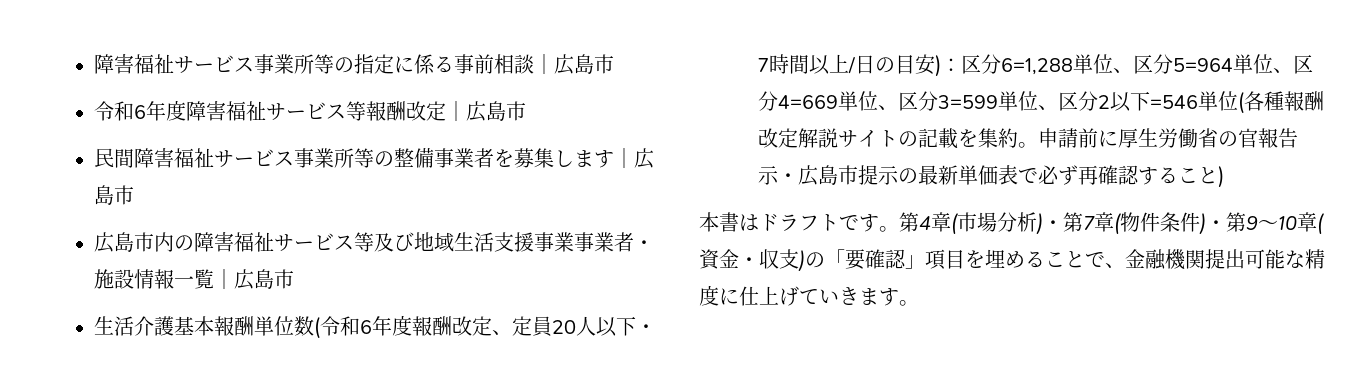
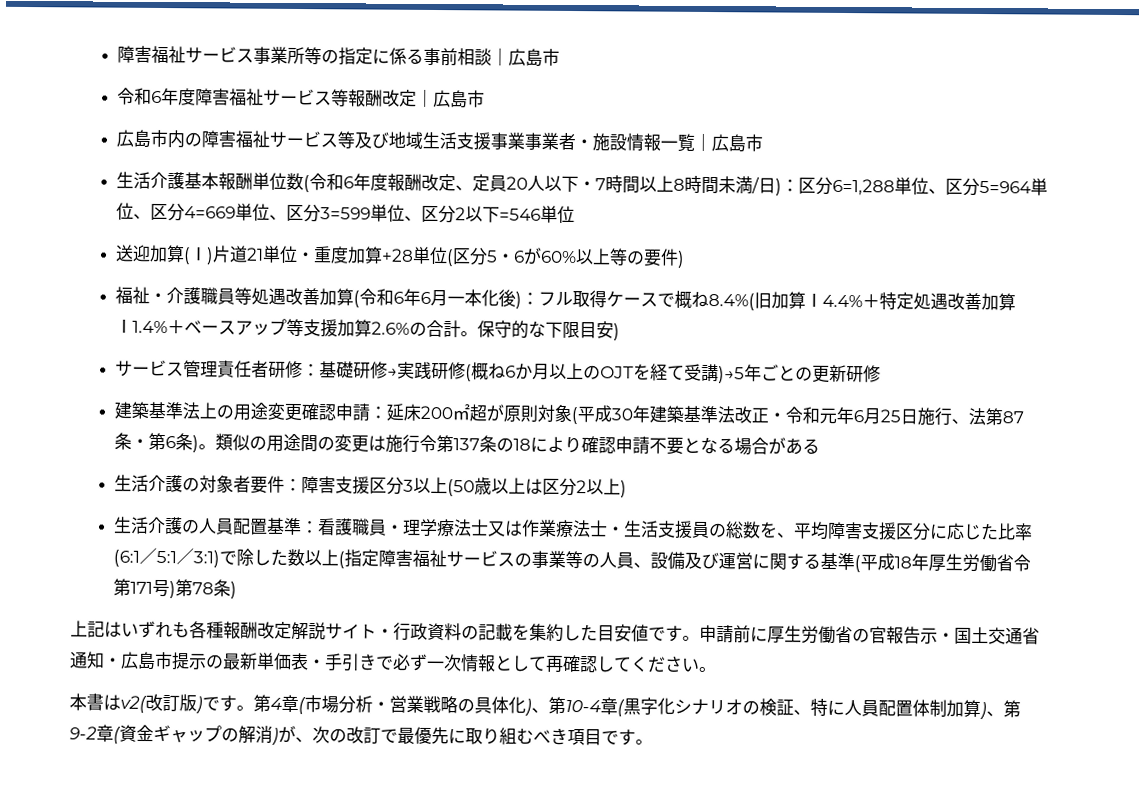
- 民間障害福祉サービス事業所等の整備事業者を募集します｜広島市
- 生活介護基本報酬単位数(令和6年度報酬改定、定員20人以下・7時間以上/日の目安)：区分6=1,288単位、区分5=964単位、区分4=669単位、区分3=599単位、区分2以下=546単位(各種報酬改定解説サイトの記載を集約。
+ 生活介護基本報酬単位数(令和6年度報酬改定、定員20人以下・7時間以上8時間未満/日)：区分6=1,288単位、区分5=964単位、区分4=669単位、区分3=599単位、区分2以下=546単位
+ 送迎加算(Ⅰ)片道21単位・重度加算+28単位(区分5・6が60%以上等の要件)
+ 福祉・介護職員等処遇改善加算(令和6年6月一本化後)：フル取得ケースで概ね8.4%(旧加算Ⅰ4.4%＋特定処遇改善加算Ⅰ1.4%＋ベースアップ等支援加算2.6%の合計。保守的な下限目安)
+ サービス管理責任者研修：基礎研修→実践研修(概ね6か月以上のOJTを経て受講)→5年ごとの更新研修
+ 建築基準法上の用途変更確認申請：延床200㎡超が原則対象(平成30年建築基準法改正・令和元年6月25日施行、法第87条・第6条)。類似の用途間の変更は施行令第137条の18により確認申請不要となる場合がある
+ 生活介護の対象者要件：障害支援区分3以上(50歳以上は区分2以上)
+ 生活介護の人員配置基準：看護職員・理学療法士又は作業療法士・生活支援員の総数を、平均障害支援区分に応じた比率(6:1／5:1／3:1)で除した数以上(指定障害福祉サービスの事業等の人員、設備及び運営に関する基準(平成18年厚生労働省令第171号)第78条)
+ 上記はいずれも各種報酬改定解説サイト・行政資料の記載を集約した目安値です。
- 申請前に厚生労働省の官報告示・広島市提示の最新単価表で必ず再確認すること)
- 本書はドラフトです。
+ 申請前に厚生労働省の官報告示・国土交通省通知・広島市提示の最新単価表・手引きで必ず一次情報として再確認してください。
+ 本書はv2(改訂版)です。
- 第4章(市場分析)・第7章(物件条件)・第9〜10章(資金・収支)の「要確認」項目を埋めることで、金融機関提出可能な精度に仕上げていきます。
+ 第4章(市場分析・営業戦略の具体化)、第10-4章(黒字化シナリオの検証、特に人員配置体制加算)、第9-2章(資金ギャップの解消)が、次の改訂で最優先に取り組むべき項目です。

